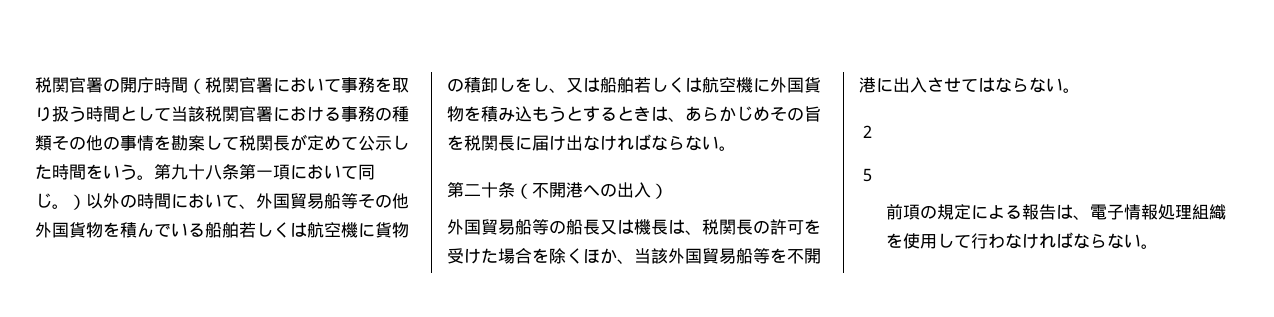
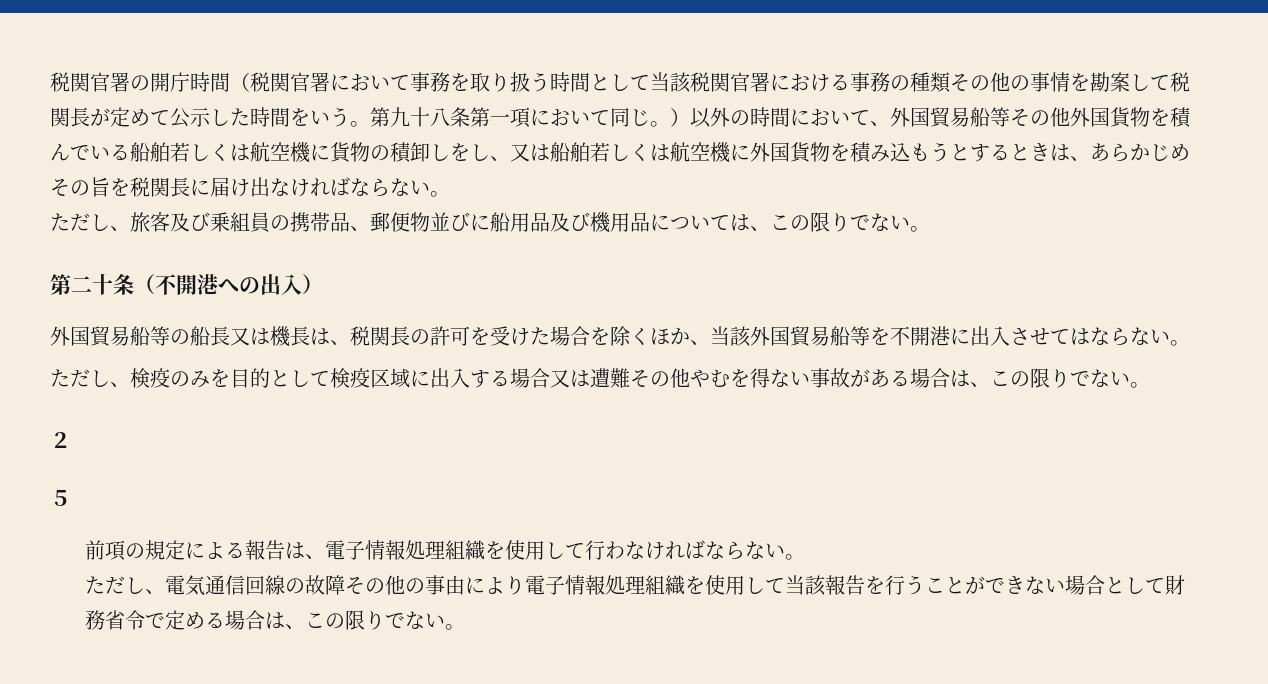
+ ただし、旅客及び乗組員の携帯品、郵便物並びに船用品及び機用品については、この限りでない。
+ ただし、検疫のみを目的として検疫区域に出入する場合又は遭難その他やむを得ない事故がある場合は、この限りでない。
+ ただし、電気通信回線の故障その他の事由により電子情報処理組織を使用して当該報告を行うことができない場合として財務省令で定める場合は、この限りでない。

